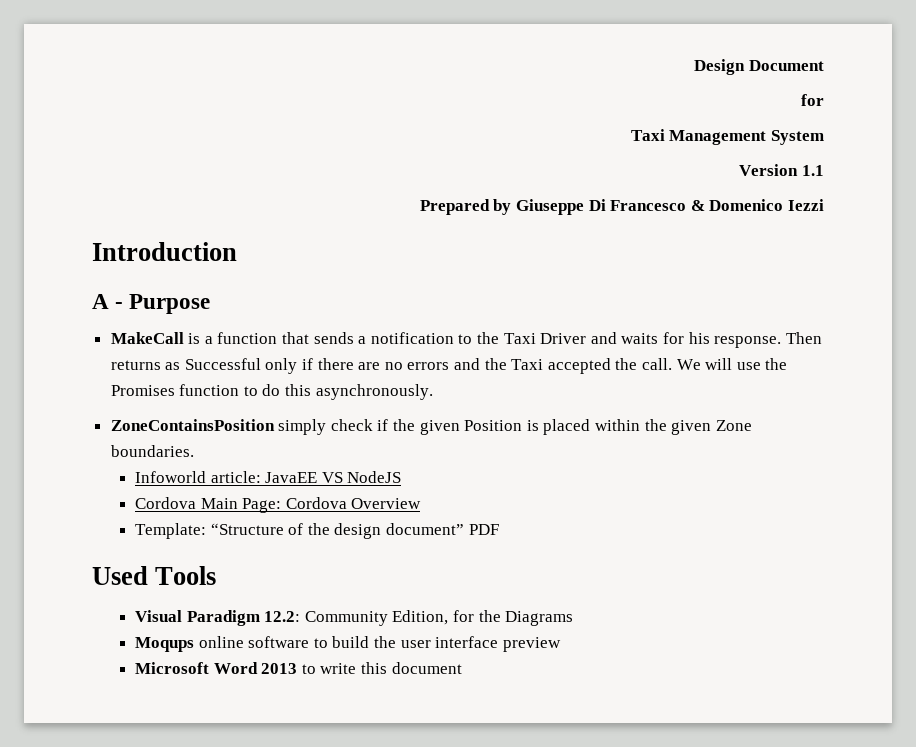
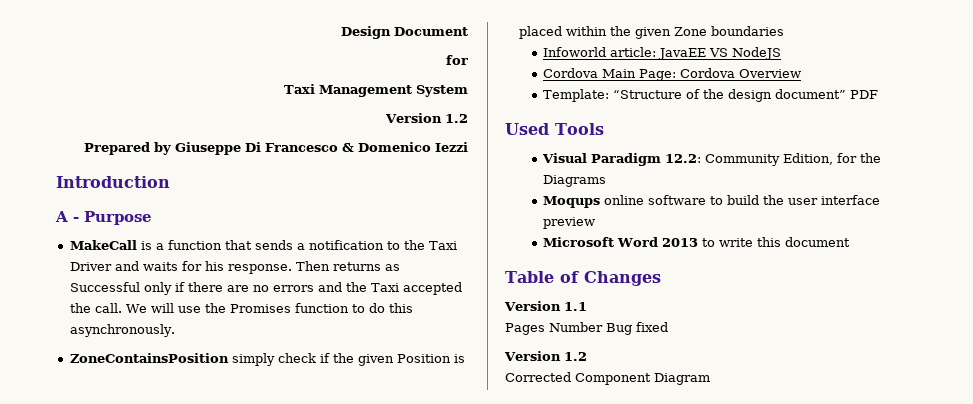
  Taxi Management System
- Version 1.1
+ Version 1.2
- ZoneContainsPosition simply check if the given Position is placed within the given Zone boundaries.
+ ZoneContainsPosition simply check if the given Position is placed within the given Zone boundaries
+ Table of Changes
+ Version 1.1
+ Pages Number Bug fixed
+ Version 1.2
+ Corrected Component Diagram

